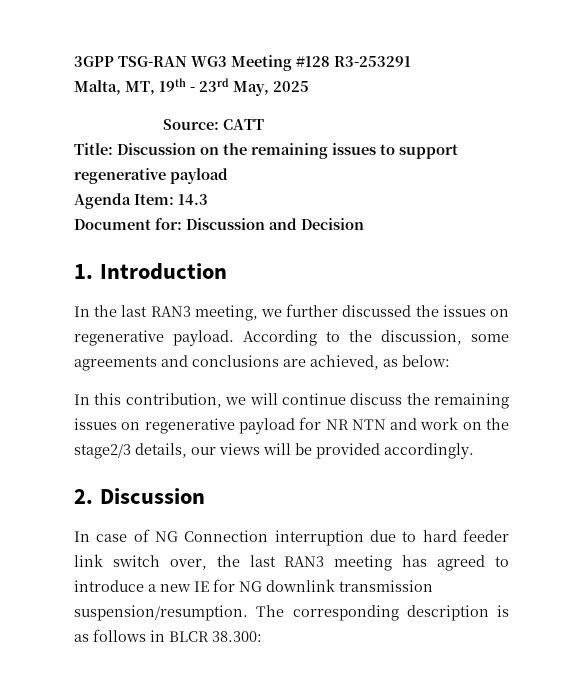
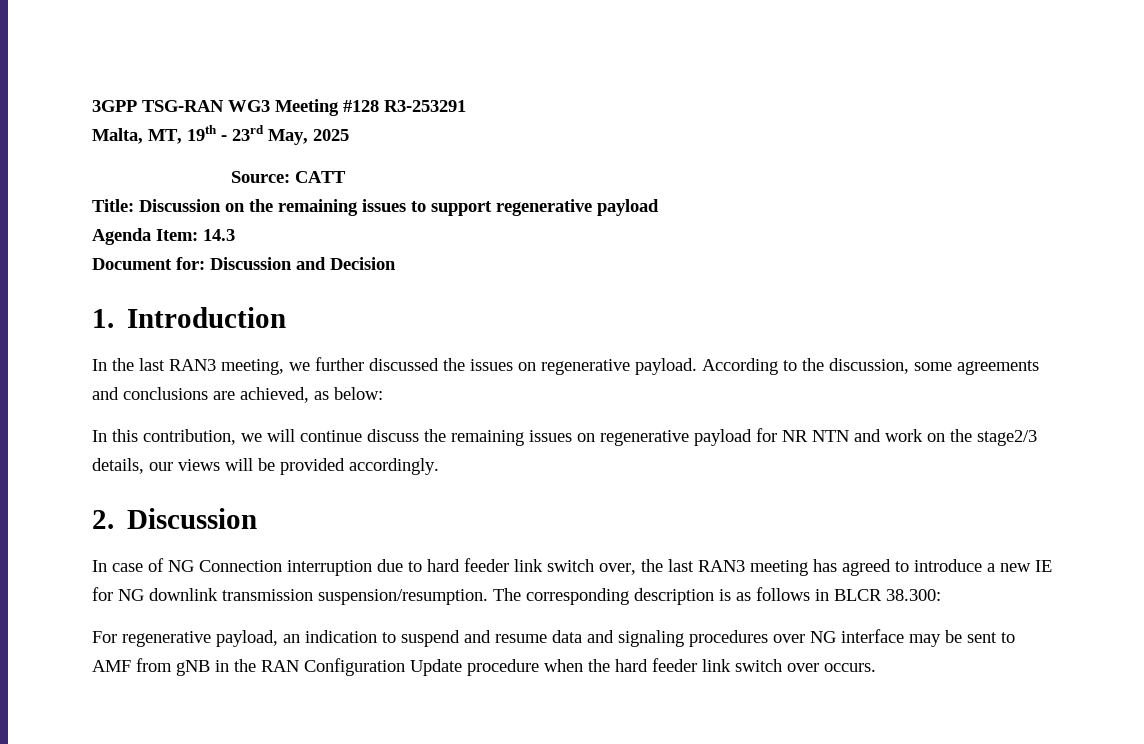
+ For regenerative payload, an indication to suspend and resume data and signaling procedures over NG interface may be sent to AMF from gNB in the RAN Configuration Update procedure when the hard feeder link switch over occurs.

